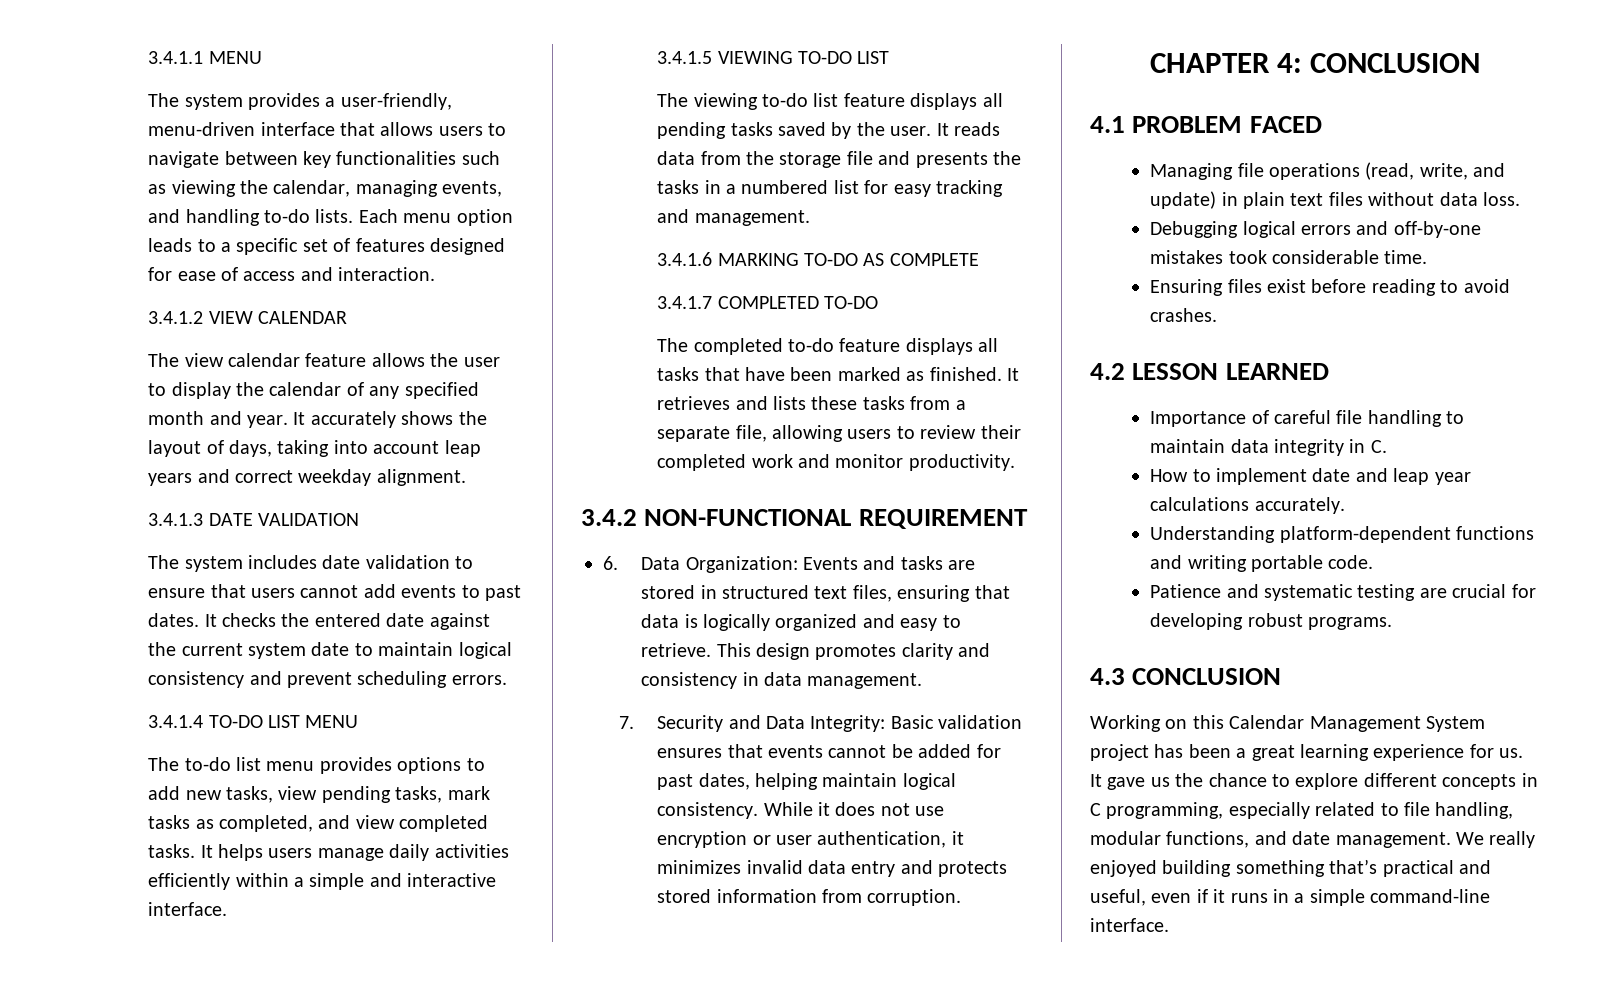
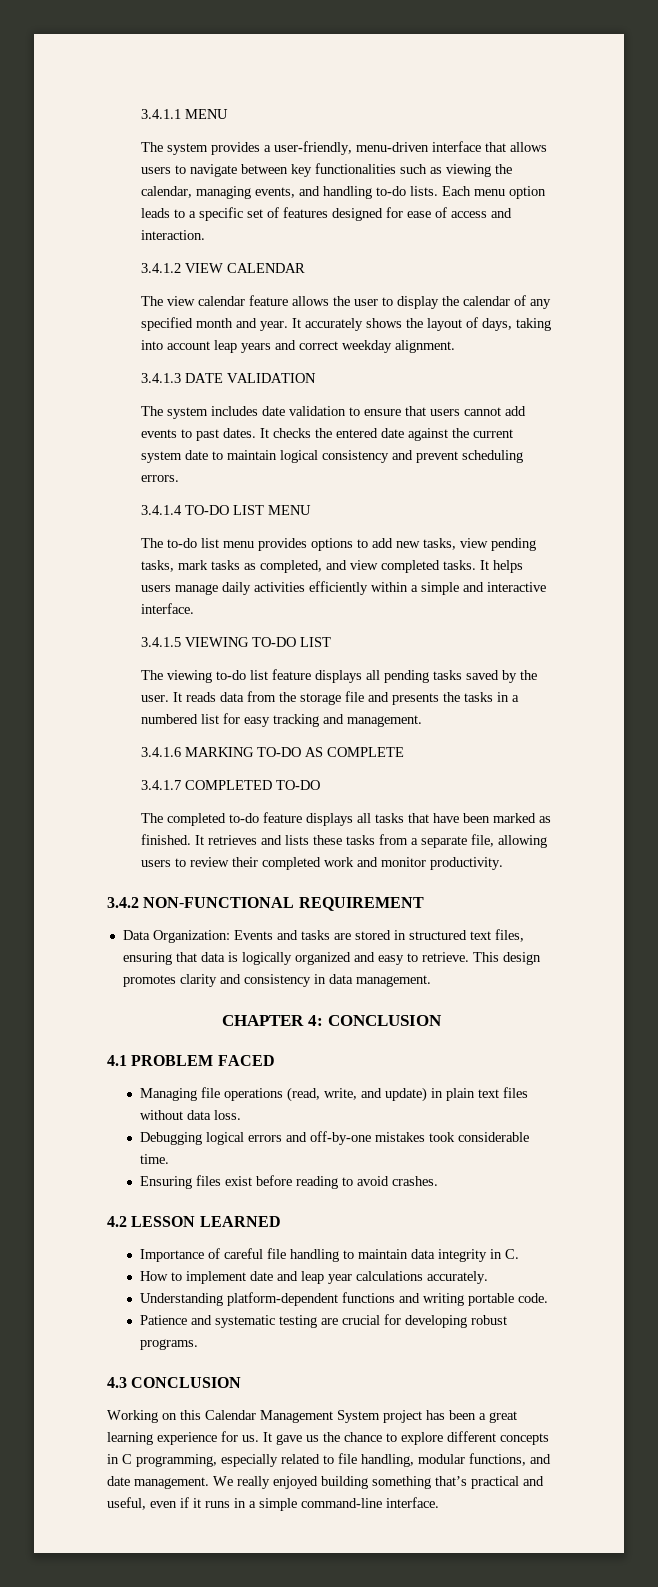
- 6. Data Organization: Events and tasks are stored in structured text files, ensuring that data is logically organized and easy to retrieve.
+ Data Organization: Events and tasks are stored in structured text files, ensuring that data is logically organized and easy to retrieve.
- 7. Security and Data Integrity: Basic validation ensures that events cannot be added for past dates, helping maintain logical consistency. While it does not use encryption or user authentication, it minimizes invalid data entry and protects stored information from corruption.

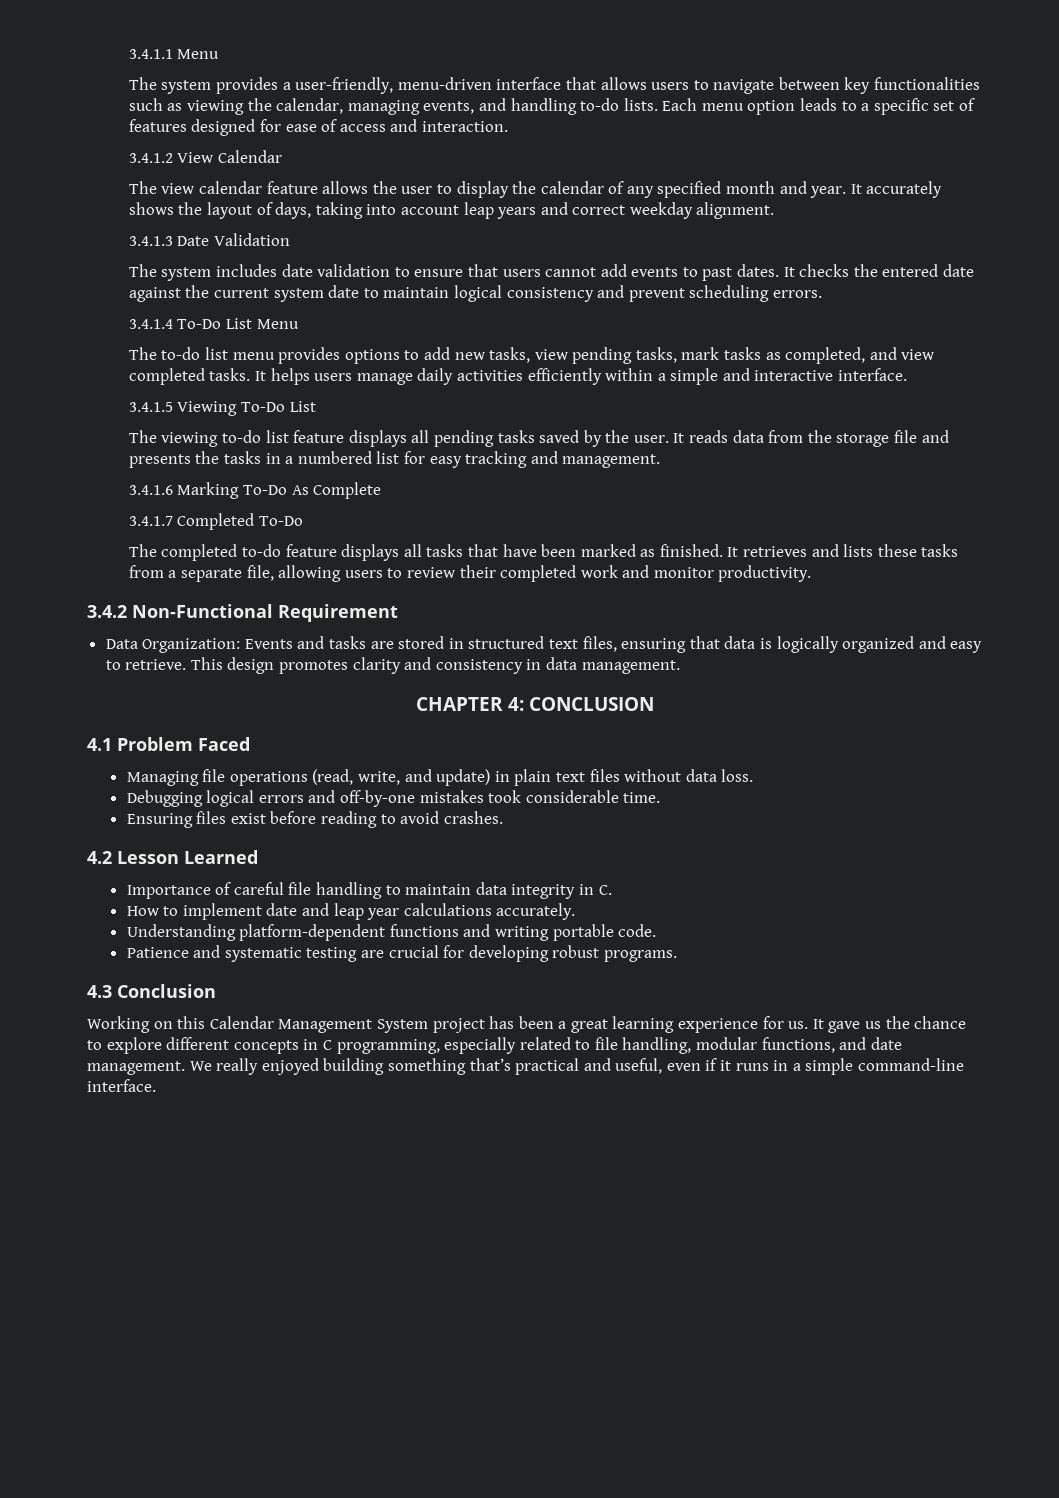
- 3.4.1.1 MENU
+ 3.4.1.1 Menu
- 3.4.1.2 VIEW CALENDAR
+ 3.4.1.2 View Calendar
- 3.4.1.3 DATE VALIDATION
+ 3.4.1.3 Date Validation
- 3.4.1.4 TO-DO LIST MENU
+ 3.4.1.4 To-Do List Menu
- 3.4.1.5 VIEWING TO-DO LIST
+ 3.4.1.5 Viewing To-Do List
- 3.4.1.6 MARKING TO-DO AS COMPLETE
+ 3.4.1.6 Marking To-Do As Complete
- 3.4.1.7 COMPLETED TO-DO
+ 3.4.1.7 Completed To-Do
- 3.4.2 NON-FUNCTIONAL REQUIREMENT
+ 3.4.2 Non-Functional Requirement
- 4.1 PROBLEM FACED
+ 4.1 Problem Faced
- 4.2 LESSON LEARNED
+ 4.2 Lesson Learned
- 4.3 CONCLUSION
+ 4.3 Conclusion

